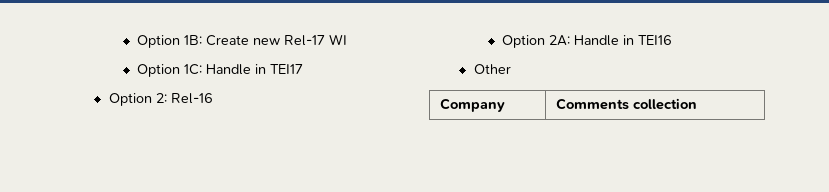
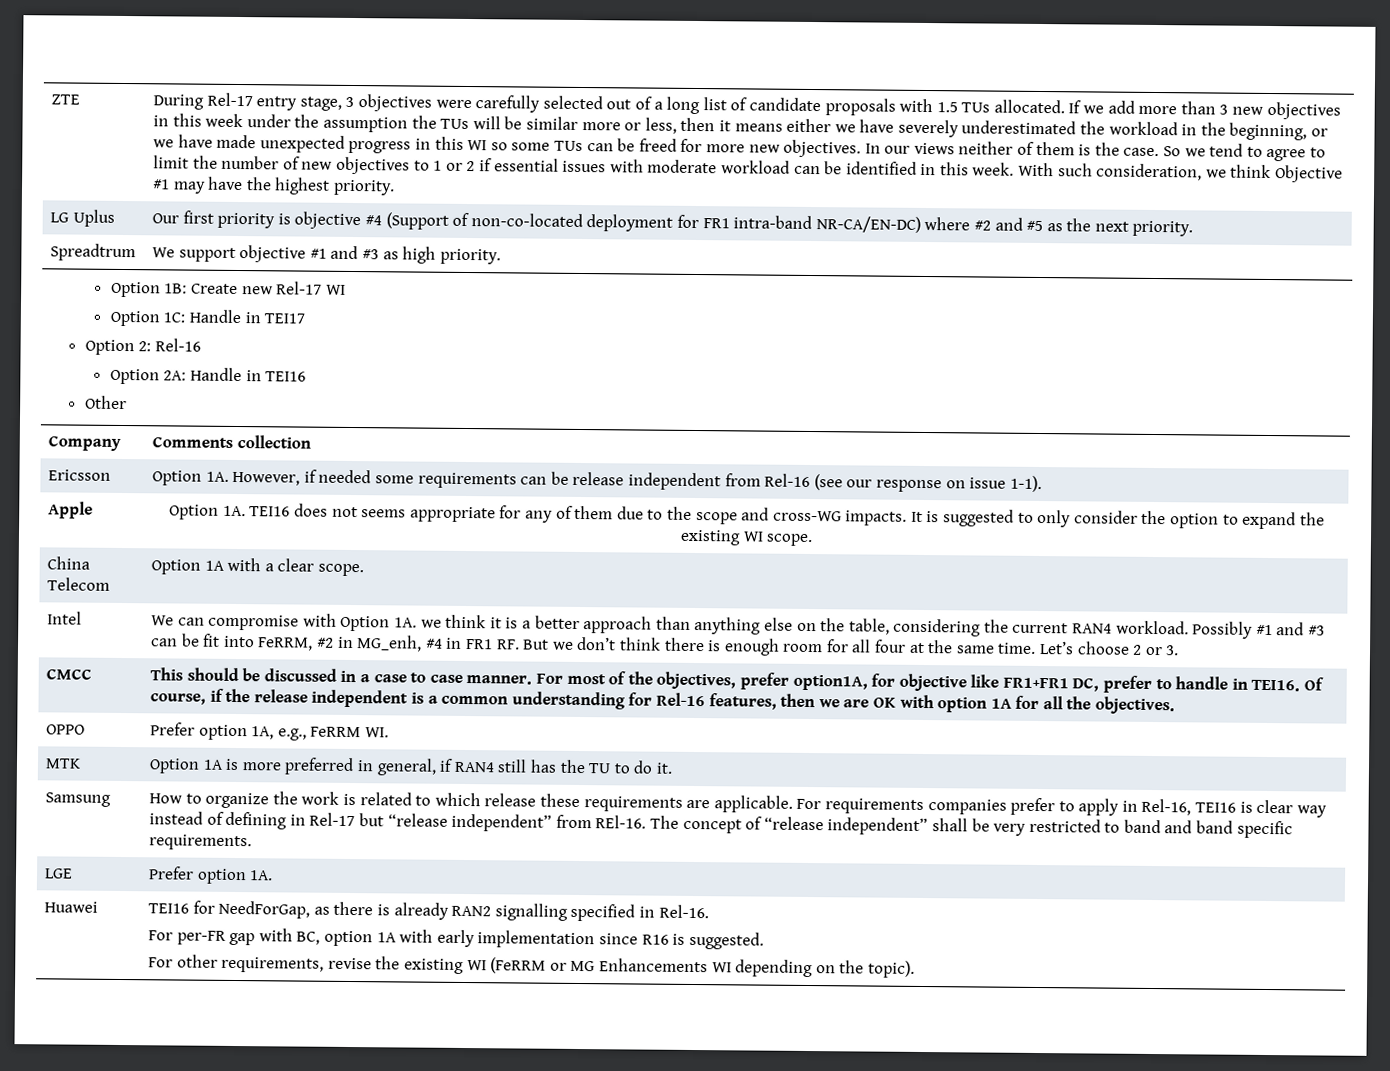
+ ZTE | During Rel-17 entry stage, 3 objectives were carefully selected out of a long list of candidate proposals with 1.5 TUs allocated. If we add more than 3 new objectives in this week under the assumption the TUs will be similar more or less, then it means either we have severely underestimated the workload in the beginning, or we have made unexpected progress in this WI so some TUs can be freed for more new objectives. In our views neither of them is the case. So we tend to agree to limit the number of new objectives to 1 or 2 if essential issues with moderate workload can be identified in this week. With such consideration, we think Objective #1 may have the highest priority.
+ LG Uplus | Our first priority is objective #4 (Support of non-co-located deployment for FR1 intra-band NR-CA/EN-DC) where #2 and #5 as the next priority.
+ Spreadtrum | We support objective #1 and #3 as high priority.
+ Ericsson | Option 1A. However, if needed some requirements can be release independent from Rel-16 (see our response on issue 1-1).
+ Apple | Option 1A. TEI16 does not seems appropriate for any of them due to the scope and cross-WG impacts. It is suggested to only consider the option to expand the existing WI scope.
+ China Telecom | Option 1A with a clear scope.
+ Intel | We can compromise with Option 1A. we think it is a better approach than anything else on the table, considering the current RAN4 workload. Possibly #1 and #3 can be fit into FeRRM, #2 in MG_enh, #4 in FR1 RF. But we don’t think there is enough room for all four at the same time. Let’s choose 2 or 3.
+ CMCC | This should be discussed in a case to case manner. For most of the objectives, prefer option1A, for objective like FR1+FR1 DC, prefer to handle in TEI16. Of course, if the release independent is a common understanding for Rel-16 features, then we are OK with option 1A for all the objectives.
+ OPPO | Prefer option 1A, e.g., FeRRM WI.
+ MTK | Option 1A is more preferred in general, if RAN4 still has the TU to do it.
+ Samsung | How to organize the work is related to which release these requirements are applicable. For requirements companies prefer to apply in Rel-16, TEI16 is clear way instead of defining in Rel-17 but “release independent” from REl-16. The concept of “release independent” shall be very restricted to band and band specific requirements.
+ LGE | Prefer option 1A.
+ Huawei | TEI16 for NeedForGap, as there is already RAN2 signalling specified in Rel-16.
+ For per-FR gap with BC, option 1A with early implementation since R16 is suggested.
+ For other requirements, revise the existing WI (FeRRM or MG Enhancements WI depending on the topic).

